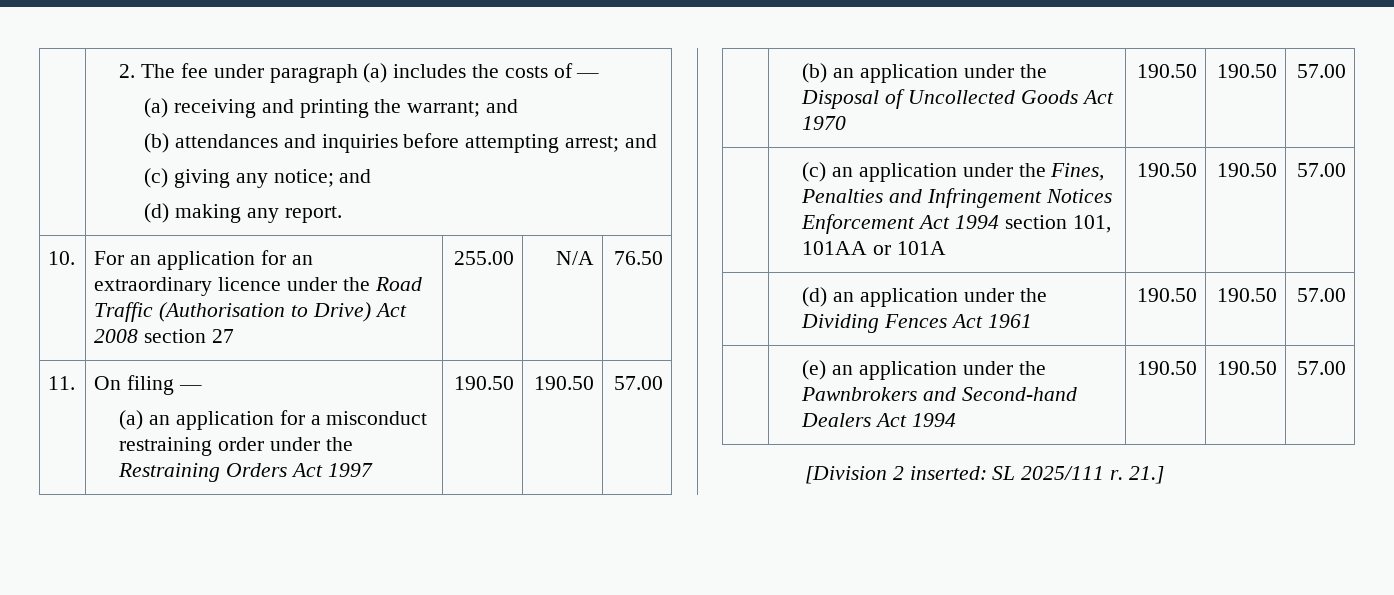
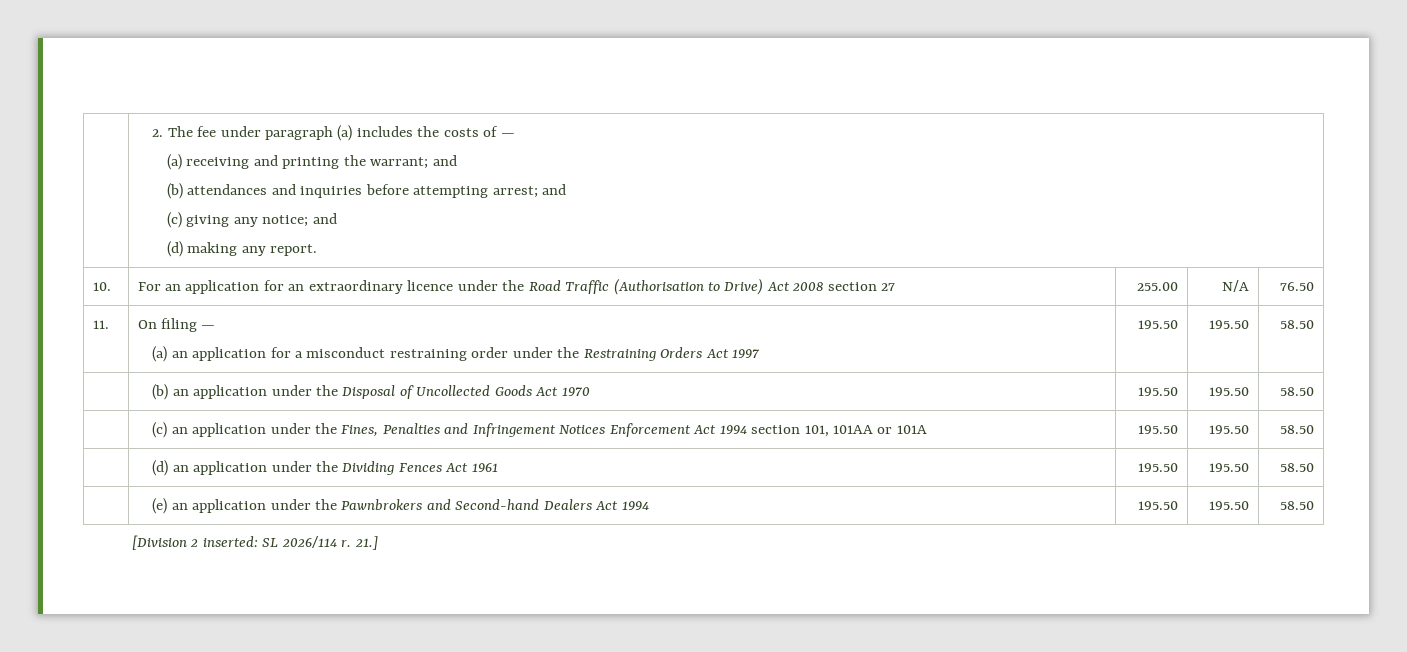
  11. | On filing —
- (a) an application for a misconduct restraining order under the Restraining Orders Act 1997 | 190.50 | 190.50 | 57.00
+ (a) an application for a misconduct restraining order under the Restraining Orders Act 1997 | 195.50 | 195.50 | 58.50
- | (b) an application under the Disposal of Uncollected Goods Act 1970 | 190.50 | 190.50 | 57.00
+ | (b) an application under the Disposal of Uncollected Goods Act 1970 | 195.50 | 195.50 | 58.50
- | (c) an application under the Fines, Penalties and Infringement Notices Enforcement Act 1994 section 101, 101AA or 101A | 190.50 | 190.50 | 57.00
+ | (c) an application under the Fines, Penalties and Infringement Notices Enforcement Act 1994 section 101, 101AA or 101A | 195.50 | 195.50 | 58.50
- | (d) an application under the Dividing Fences Act 1961 | 190.50 | 190.50 | 57.00
+ | (d) an application under the Dividing Fences Act 1961 | 195.50 | 195.50 | 58.50
- | (e) an application under the Pawnbrokers and Second-hand Dealers Act 1994 | 190.50 | 190.50 | 57.00
+ | (e) an application under the Pawnbrokers and Second-hand Dealers Act 1994 | 195.50 | 195.50 | 58.50
- [Division 2 inserted: SL 2025/111 r.
+ [Division 2 inserted: SL 2026/114 r.

